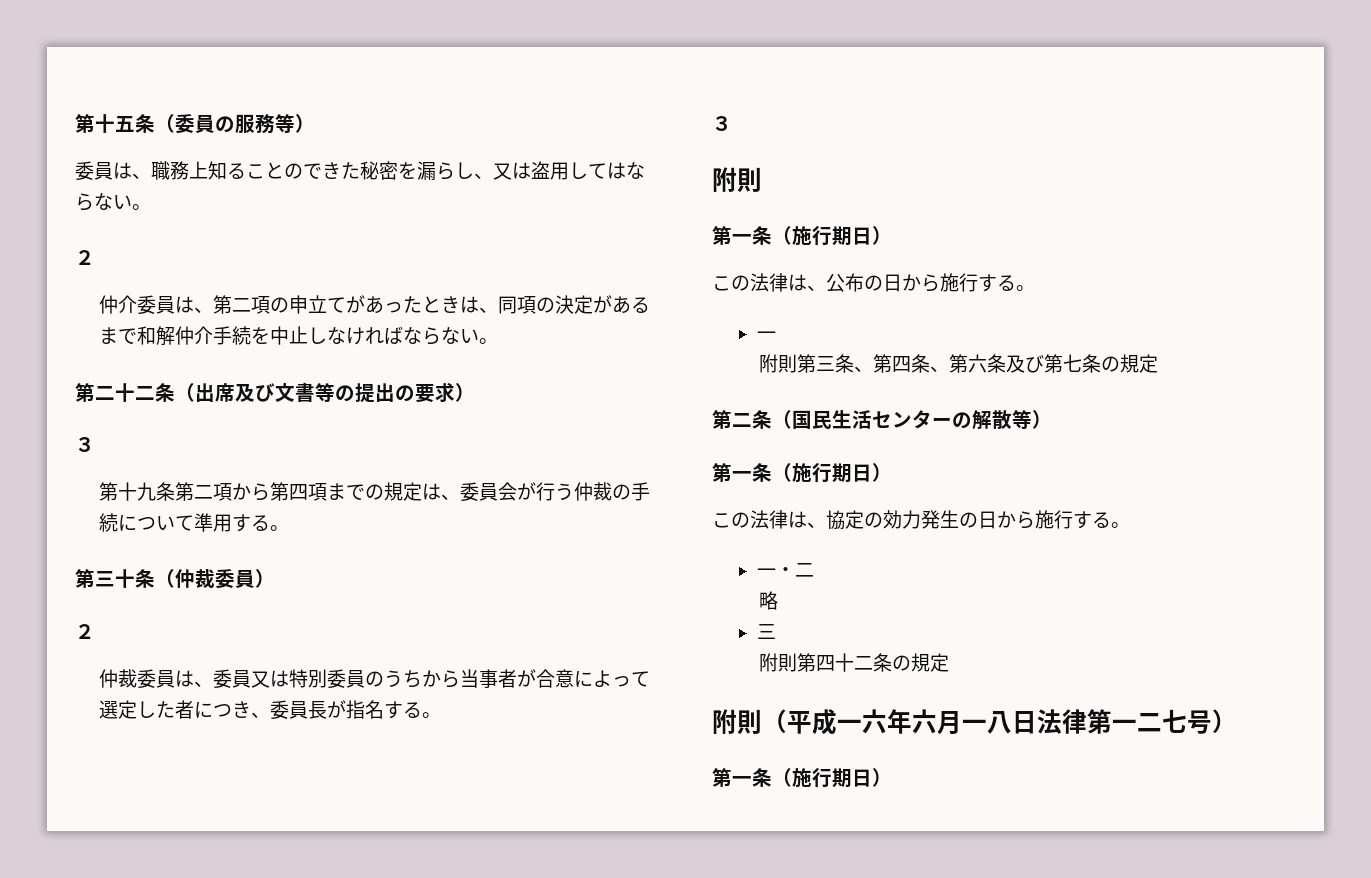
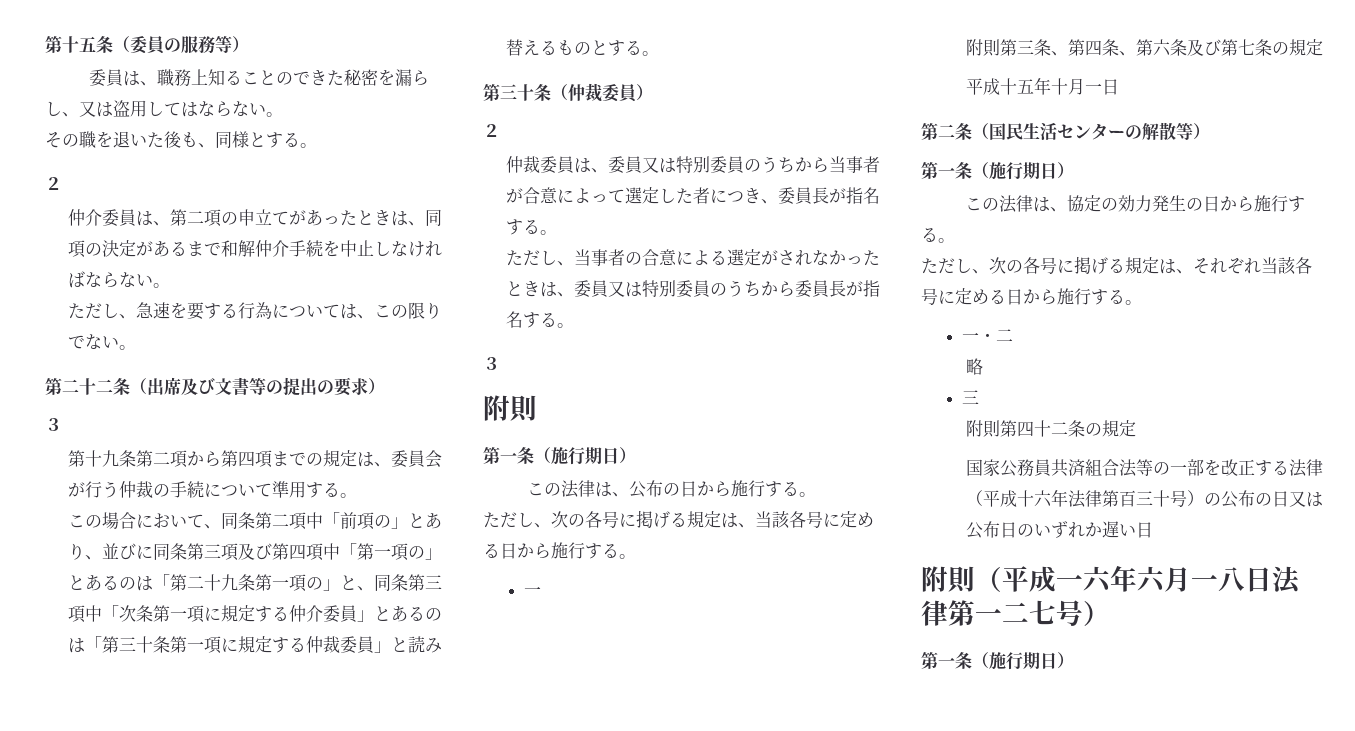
+ その職を退いた後も、同様とする。
+ ただし、急速を要する行為については、この限りでない。
+ この場合において、同条第二項中「前項の」とあり、並びに同条第三項及び第四項中「第一項の」とあるのは「第二十九条第一項の」と、同条第三項中「次条第一項に規定する仲介委員」とあるのは「第三十条第一項に規定する仲裁委員」と読み替えるものとする。
+ ただし、当事者の合意による選定がされなかったときは、委員又は特別委員のうちから委員長が指名する。
+ ただし、次の各号に掲げる規定は、当該各号に定める日から施行する。
+ 平成十五年十月一日
+ ただし、次の各号に掲げる規定は、それぞれ当該各号に定める日から施行する。
+ 国家公務員共済組合法等の一部を改正する法律（平成十六年法律第百三十号）の公布の日又は公布日のいずれか遅い日

